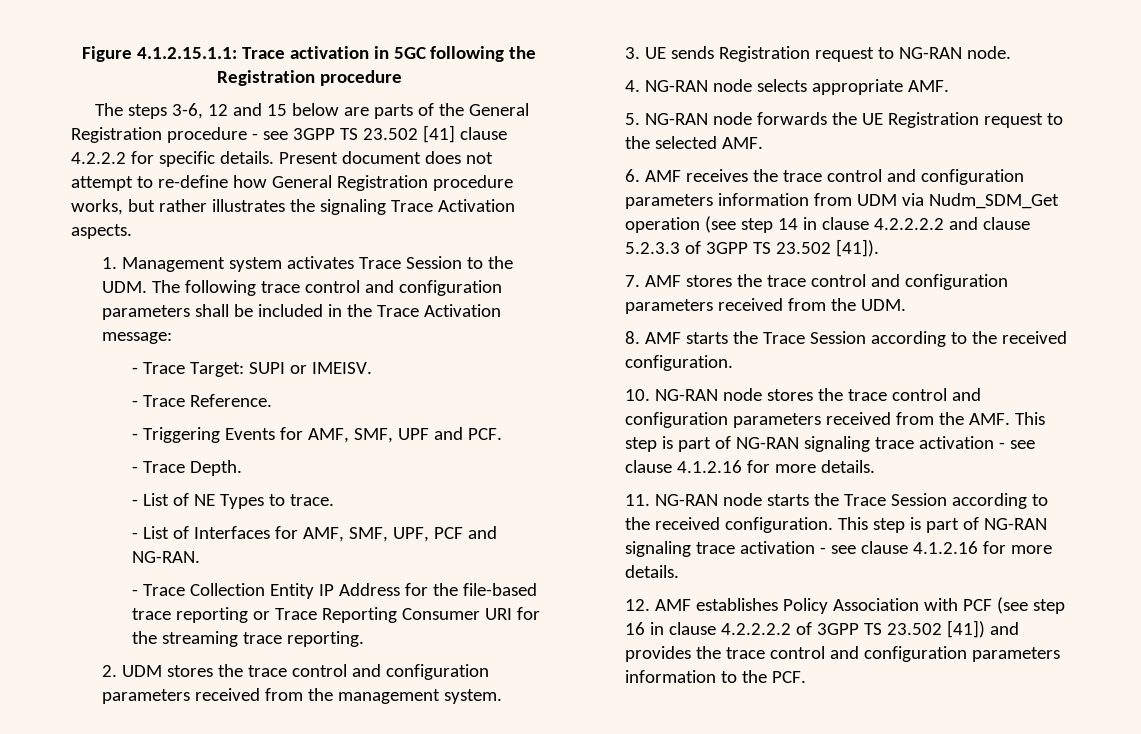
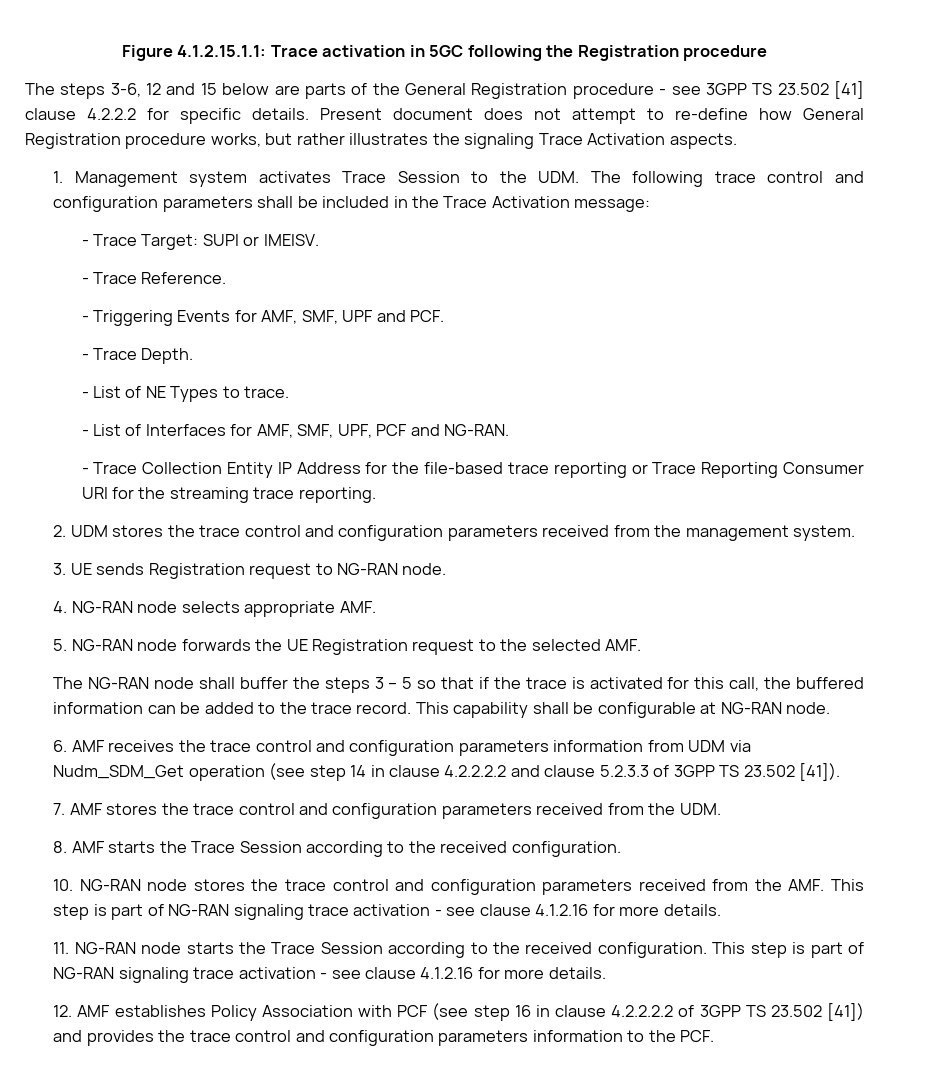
+ The NG-RAN node shall buffer the steps 3 – 5 so that if the trace is activated for this call, the buffered information can be added to the trace record. This capability shall be configurable at NG-RAN node.

